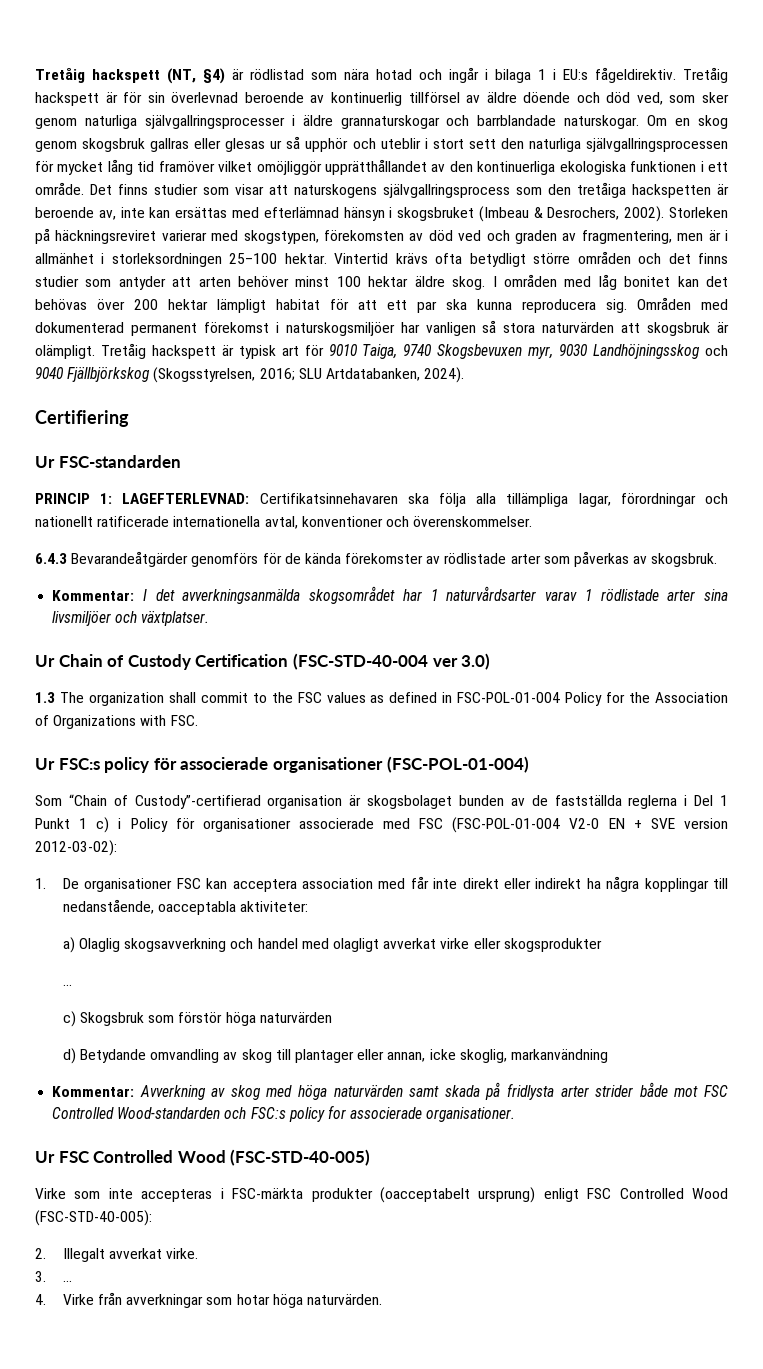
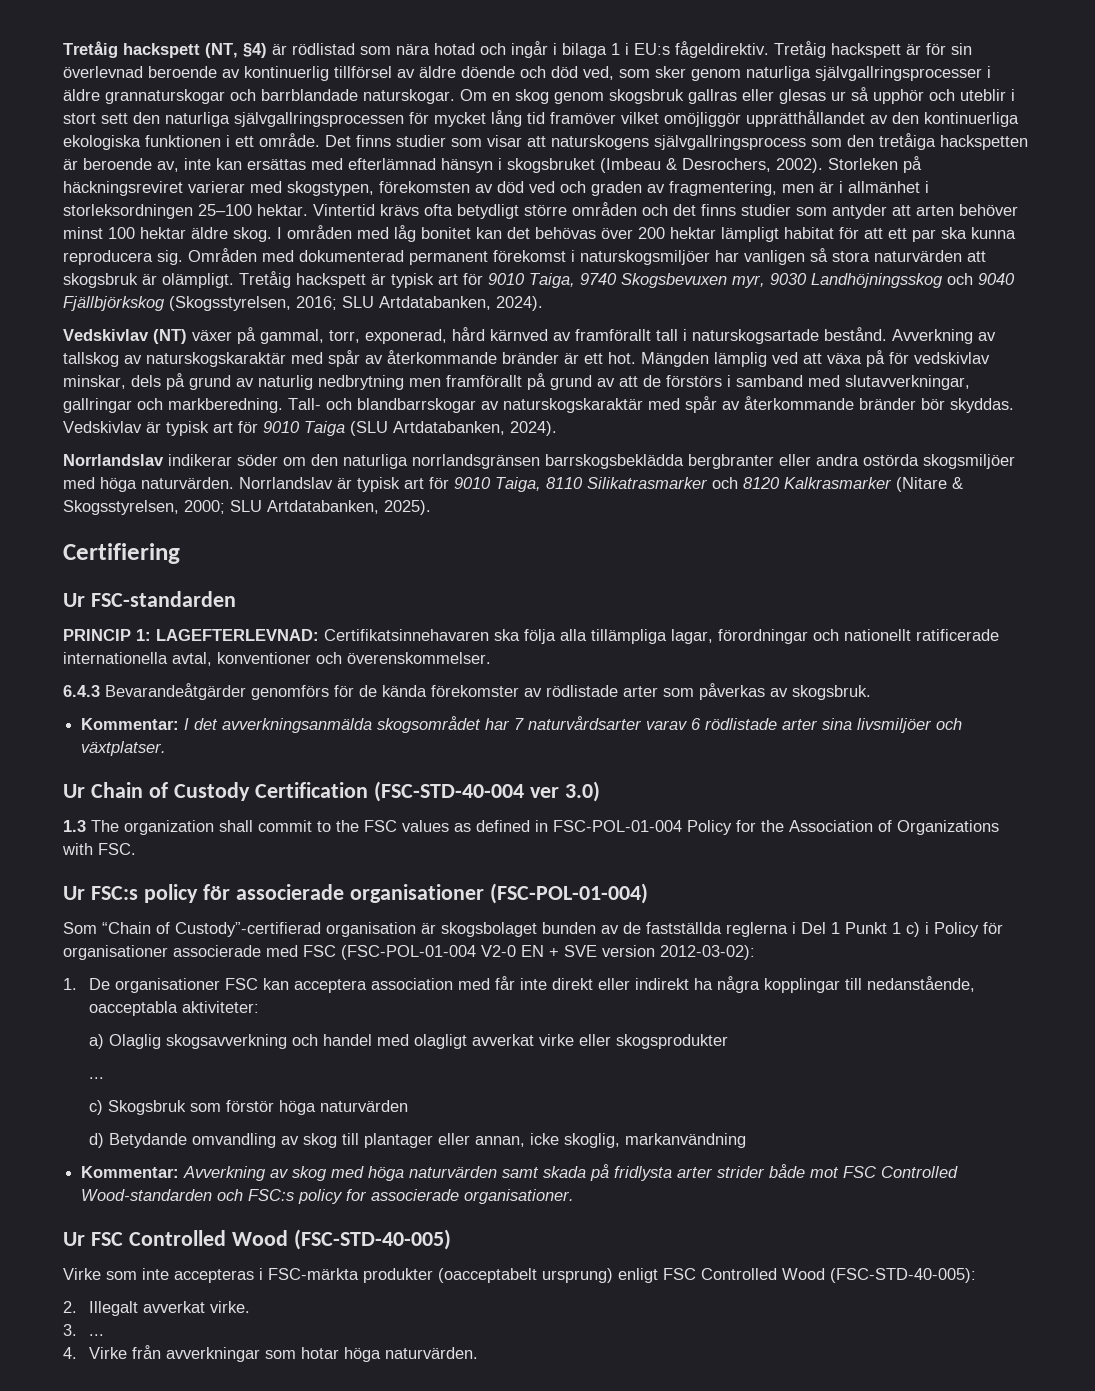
+ Vedskivlav (NT) växer på gammal, torr, exponerad, hård kärnved av framförallt tall i naturskogsartade bestånd. Avverkning av tallskog av naturskogskaraktär med spår av återkommande bränder är ett hot. Mängden lämplig ved att växa på för vedskivlav minskar, dels på grund av naturlig nedbrytning men framförallt på grund av att de förstörs i samband med slutavverkningar, gallringar och markberedning. Tall- och blandbarrskogar av naturskogskaraktär med spår av återkommande bränder bör skyddas. Vedskivlav är typisk art för 9010 Taiga (SLU Artdatabanken, 2024).
+ Norrlandslav indikerar söder om den naturliga norrlandsgränsen barrskogsbeklädda bergbranter eller andra ostörda skogsmiljöer med höga naturvärden. Norrlandslav är typisk art för 9010 Taiga, 8110 Silikatrasmarker och 8120 Kalkrasmarker (Nitare & Skogsstyrelsen, 2000; SLU Artdatabanken, 2025).
- Kommentar: I det avverkningsanmälda skogsområdet har 1 naturvårdsarter varav 1 rödlistade arter sina livsmiljöer och växtplatser.
+ Kommentar: I det avverkningsanmälda skogsområdet har 7 naturvårdsarter varav 6 rödlistade arter sina livsmiljöer och växtplatser.

